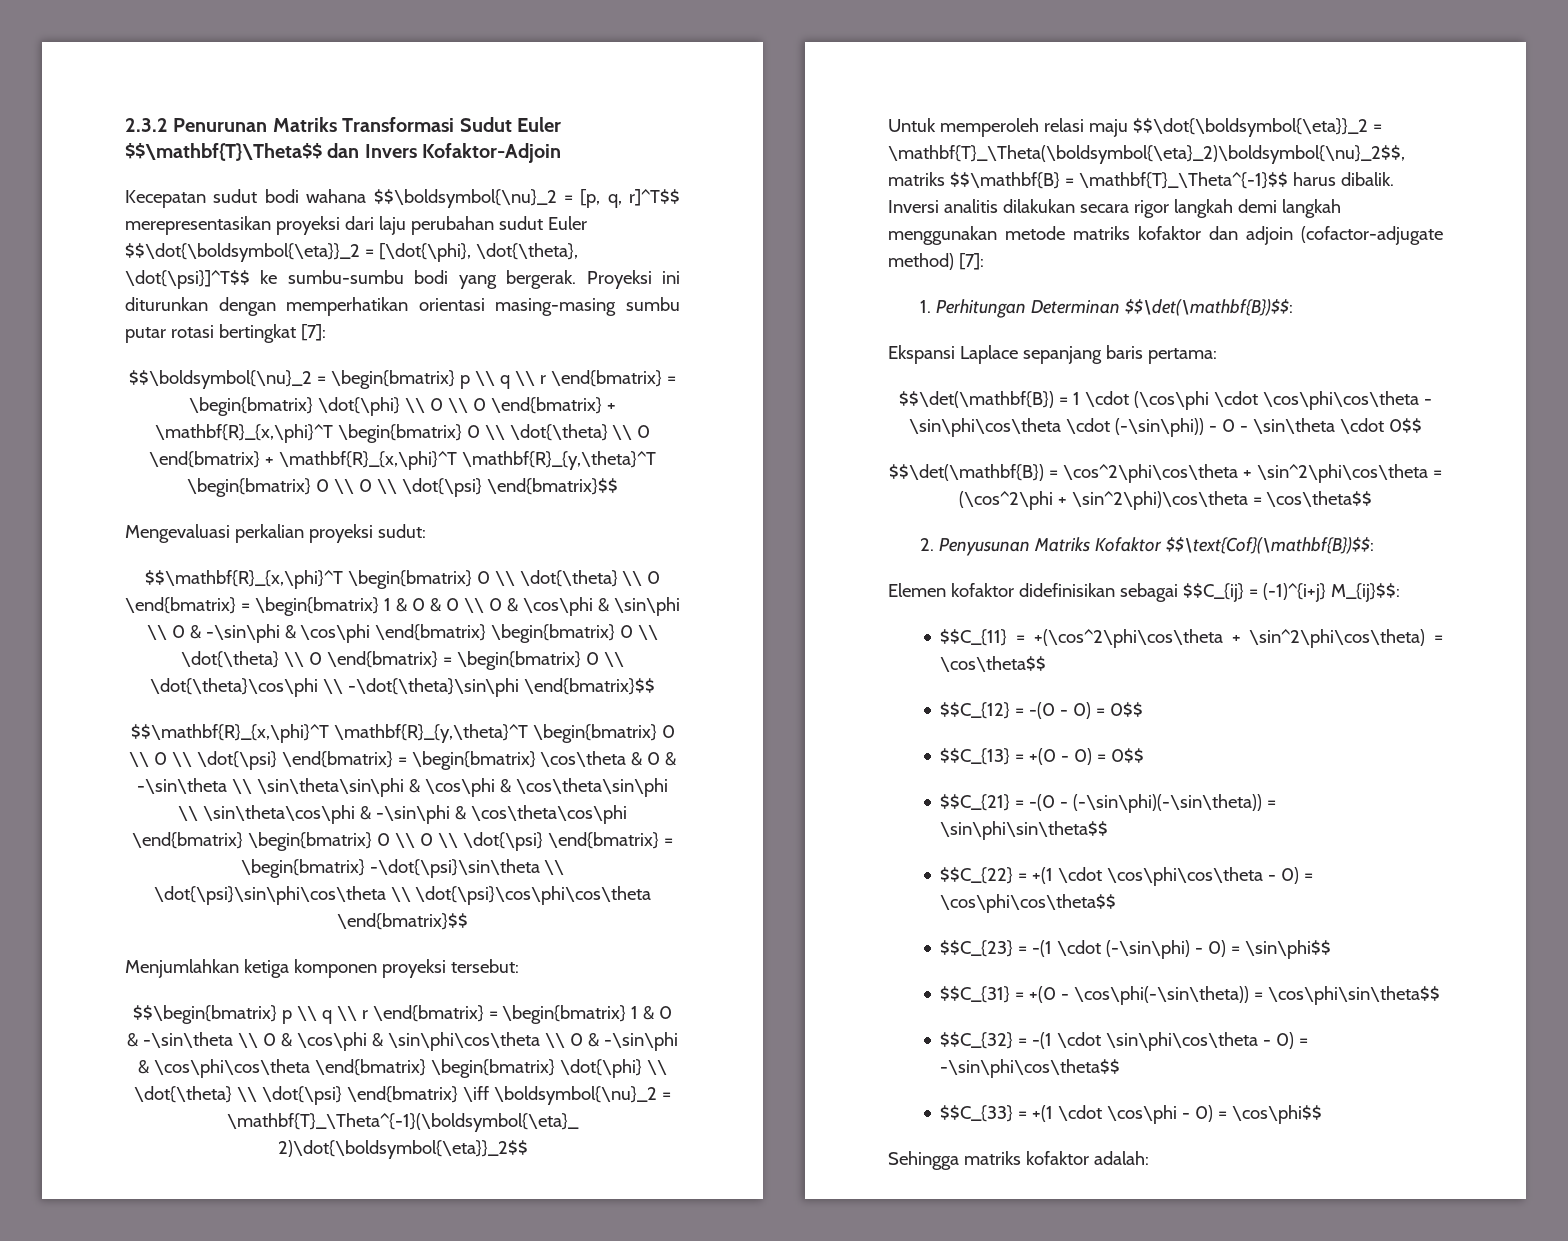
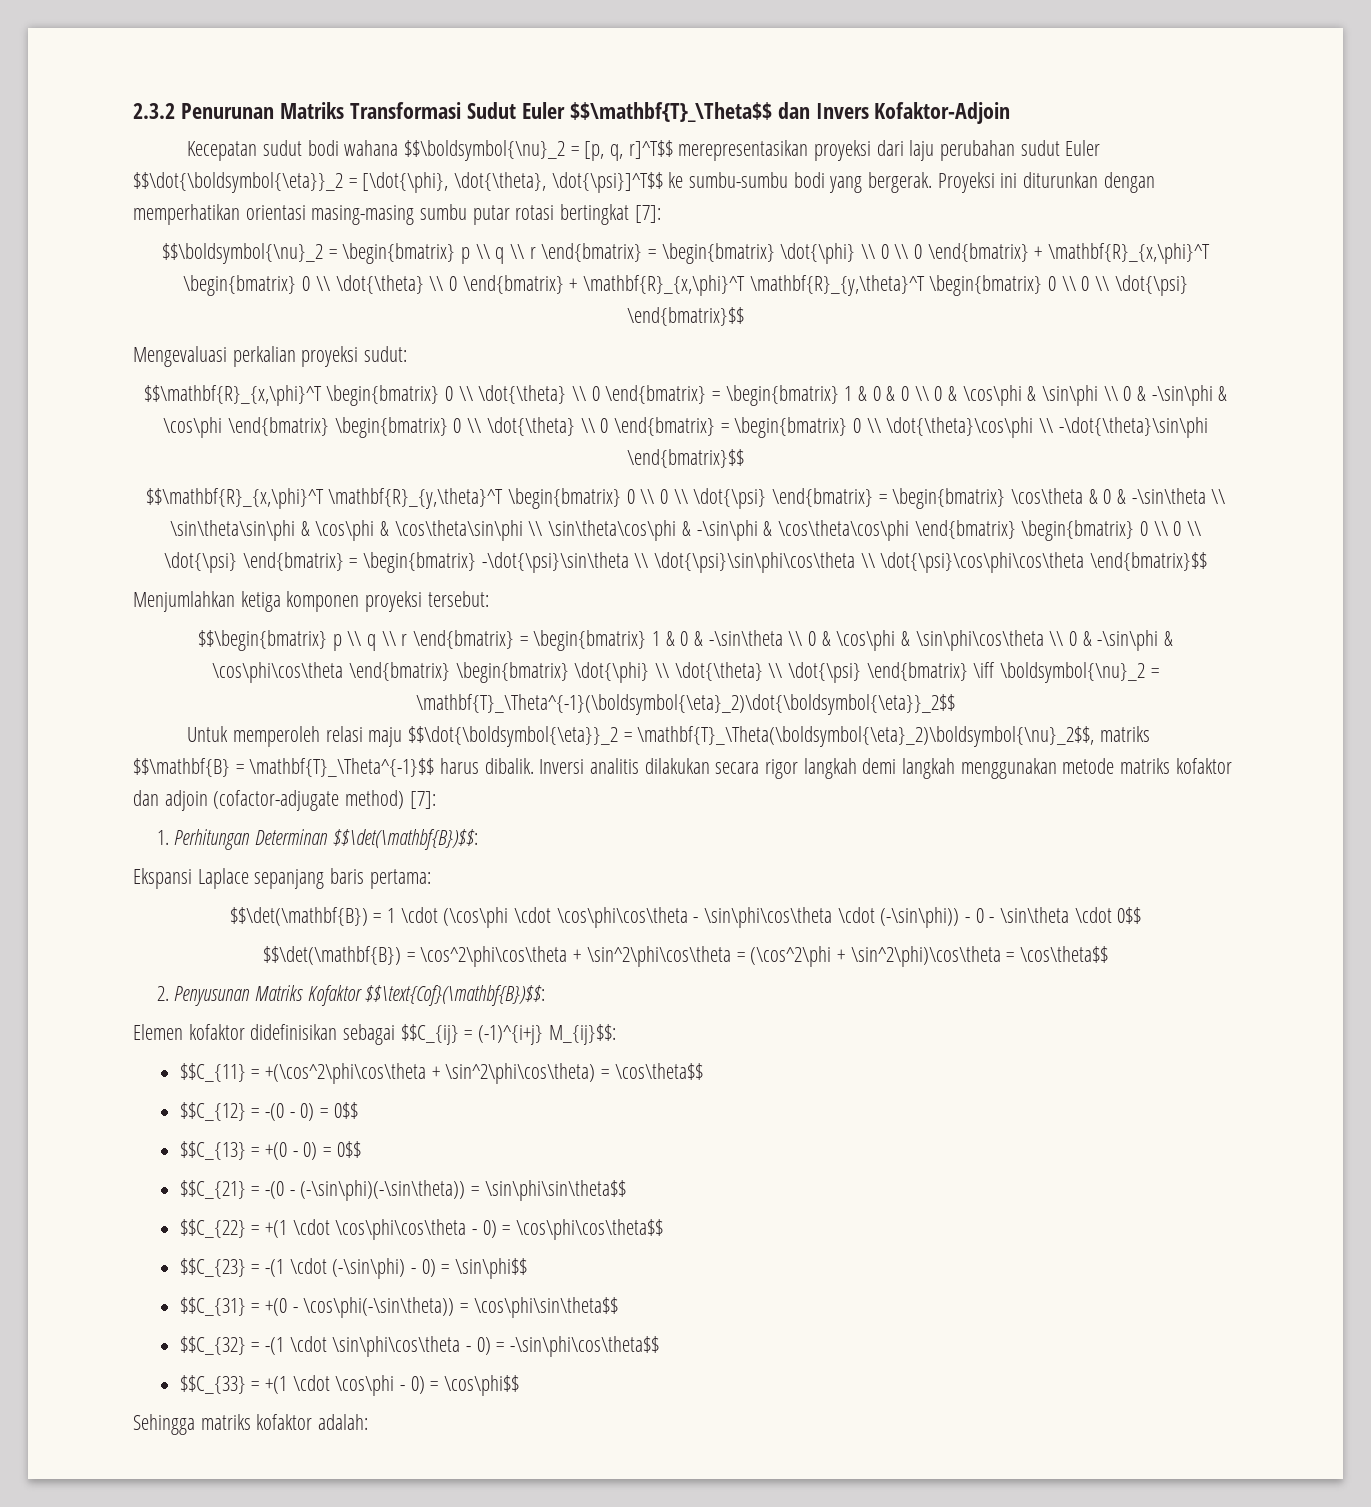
- 2.3.2 Penurunan Matriks Transformasi Sudut Euler $$\mathbf{T}\Theta$$ dan Invers Kofaktor-Adjoin
+ 2.3.2 Penurunan Matriks Transformasi Sudut Euler $$\mathbf{T}_\Theta$$ dan Invers Kofaktor-Adjoin

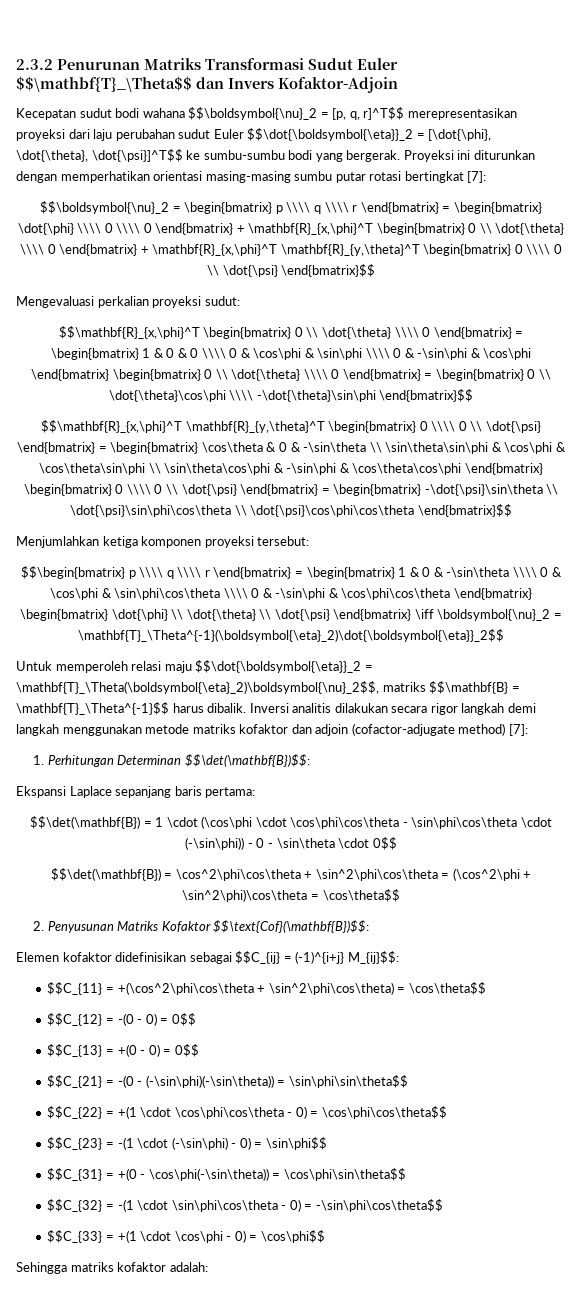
- $$\boldsymbol{\nu}_2 = \begin{bmatrix} p \\ q \\ r \end{bmatrix} = \begin{bmatrix} \dot{\phi} \\ 0 \\ 0 \end{bmatrix} + \mathbf{R}_{x,\phi}^T \begin{bmatrix} 0 \\ \dot{\theta} \\ 0 \end{bmatrix} + \mathbf{R}_{x,\phi}^T \mathbf{R}_{y,\theta}^T \begin{bmatrix} 0 \\ 0 \\ \dot{\psi} \end{bmatrix}$$
+ $$\boldsymbol{\nu}_2 = \begin{bmatrix} p \\\\ q \\\\ r \end{bmatrix} = \begin{bmatrix} \dot{\phi} \\\\ 0 \\\\ 0 \end{bmatrix} + \mathbf{R}_{x,\phi}^T \begin{bmatrix} 0 \\ \dot{\theta} \\\\ 0 \end{bmatrix} + \mathbf{R}_{x,\phi}^T \mathbf{R}_{y,\theta}^T \begin{bmatrix} 0 \\\\ 0 \\ \dot{\psi} \end{bmatrix}$$
- $$\mathbf{R}_{x,\phi}^T \begin{bmatrix} 0 \\ \dot{\theta} \\ 0 \end{bmatrix} = \begin{bmatrix} 1 & 0 & 0 \\ 0 & \cos\phi & \sin\phi \\ 0 & -\sin\phi & \cos\phi \end{bmatrix} \begin{bmatrix} 0 \\ \dot{\theta} \\ 0 \end{bmatrix} = \begin{bmatrix} 0 \\ \dot{\theta}\cos\phi \\ -\dot{\theta}\sin\phi \end{bmatrix}$$
+ $$\mathbf{R}_{x,\phi}^T \begin{bmatrix} 0 \\ \dot{\theta} \\\\ 0 \end{bmatrix} = \begin{bmatrix} 1 & 0 & 0 \\\\ 0 & \cos\phi & \sin\phi \\\\ 0 & -\sin\phi & \cos\phi \end{bmatrix} \begin{bmatrix} 0 \\ \dot{\theta} \\\\ 0 \end{bmatrix} = \begin{bmatrix} 0 \\ \dot{\theta}\cos\phi \\\\ -\dot{\theta}\sin\phi \end{bmatrix}$$
- $$\mathbf{R}_{x,\phi}^T \mathbf{R}_{y,\theta}^T \begin{bmatrix} 0 \\ 0 \\ \dot{\psi} \end{bmatrix} = \begin{bmatrix} \cos\theta & 0 & -\sin\theta \\ \sin\theta\sin\phi & \cos\phi & \cos\theta\sin\phi \\ \sin\theta\cos\phi & -\sin\phi & \cos\theta\cos\phi \end{bmatrix} \begin{bmatrix} 0 \\ 0 \\ \dot{\psi} \end{bmatrix} = \begin{bmatrix} -\dot{\psi}\sin\theta \\ \dot{\psi}\sin\phi\cos\theta \\ \dot{\psi}\cos\phi\cos\theta \end{bmatrix}$$
+ $$\mathbf{R}_{x,\phi}^T \mathbf{R}_{y,\theta}^T \begin{bmatrix} 0 \\\\ 0 \\ \dot{\psi} \end{bmatrix} = \begin{bmatrix} \cos\theta & 0 & -\sin\theta \\ \sin\theta\sin\phi & \cos\phi & \cos\theta\sin\phi \\ \sin\theta\cos\phi & -\sin\phi & \cos\theta\cos\phi \end{bmatrix} \begin{bmatrix} 0 \\\\ 0 \\ \dot{\psi} \end{bmatrix} = \begin{bmatrix} -\dot{\psi}\sin\theta \\ \dot{\psi}\sin\phi\cos\theta \\ \dot{\psi}\cos\phi\cos\theta \end{bmatrix}$$
- $$\begin{bmatrix} p \\ q \\ r \end{bmatrix} = \begin{bmatrix} 1 & 0 & -\sin\theta \\ 0 & \cos\phi & \sin\phi\cos\theta \\ 0 & -\sin\phi & \cos\phi\cos\theta \end{bmatrix} \begin{bmatrix} \dot{\phi} \\ \dot{\theta} \\ \dot{\psi} \end{bmatrix} \iff \boldsymbol{\nu}_2 = \mathbf{T}_\Theta^{-1}(\boldsymbol{\eta}_2)\dot{\boldsymbol{\eta}}_2$$
+ $$\begin{bmatrix} p \\\\ q \\\\ r \end{bmatrix} = \begin{bmatrix} 1 & 0 & -\sin\theta \\\\ 0 & \cos\phi & \sin\phi\cos\theta \\\\ 0 & -\sin\phi & \cos\phi\cos\theta \end{bmatrix} \begin{bmatrix} \dot{\phi} \\ \dot{\theta} \\ \dot{\psi} \end{bmatrix} \iff \boldsymbol{\nu}_2 = \mathbf{T}_\Theta^{-1}(\boldsymbol{\eta}_2)\dot{\boldsymbol{\eta}}_2$$

